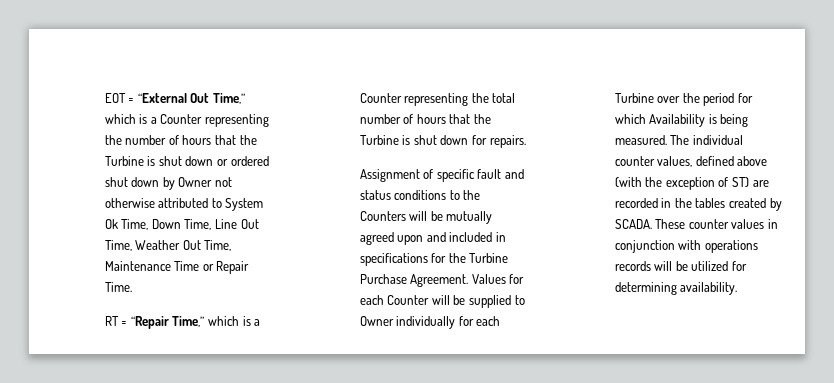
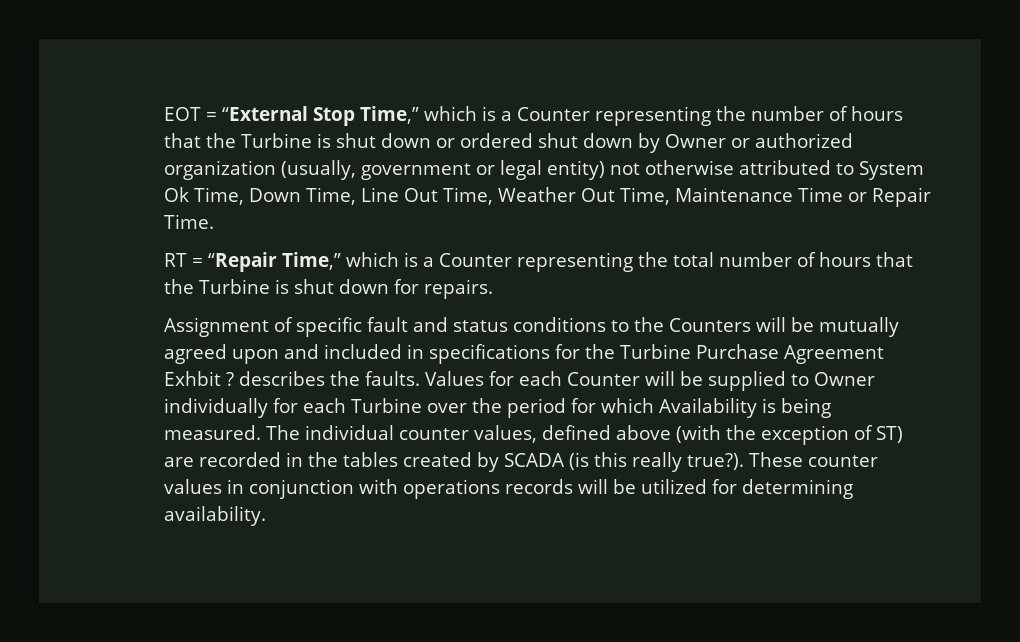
- EOT = “External Out Time,” which is a Counter representing the number of hours that the Turbine is shut down or ordered shut down by Owner not otherwise attributed to System Ok Time, Down Time, Line Out Time, Weather Out Time, Maintenance Time or Repair Time.
+ EOT = “External Stop Time,” which is a Counter representing the number of hours that the Turbine is shut down or ordered shut down by Owner or authorized organization (usually, government or legal entity) not otherwise attributed to System Ok Time, Down Time, Line Out Time, Weather Out Time, Maintenance Time or Repair Time.
- Assignment of specific fault and status conditions to the Counters will be mutually agreed upon and included in specifications for the Turbine Purchase Agreement.
+ Assignment of specific fault and status conditions to the Counters will be mutually agreed upon and included in specifications for the Turbine Purchase Agreement Exhbit ? describes the faults.
- The individual counter values, defined above (with the exception of ST) are recorded in the tables created by SCADA.
+ The individual counter values, defined above (with the exception of ST) are recorded in the tables created by SCADA (is this really true?).

